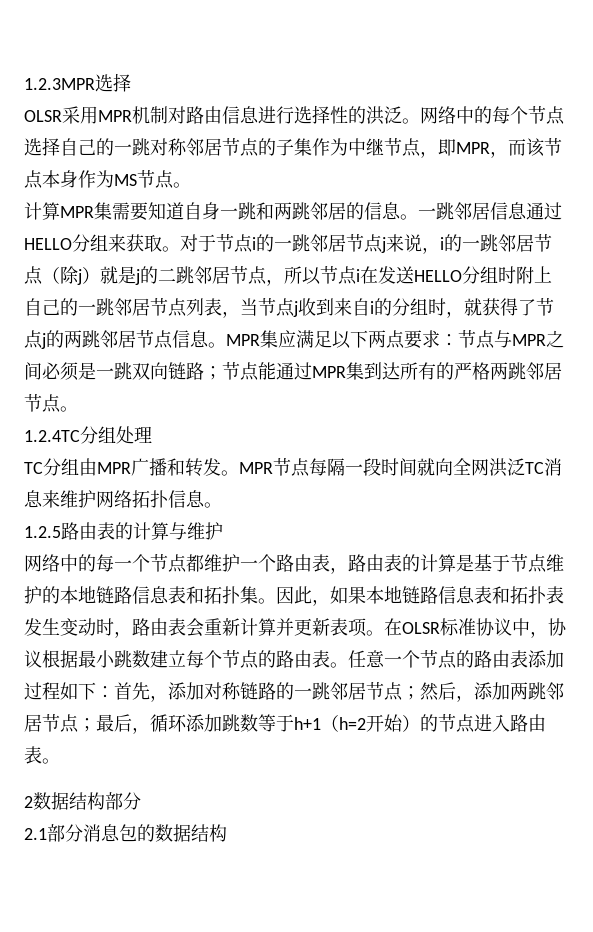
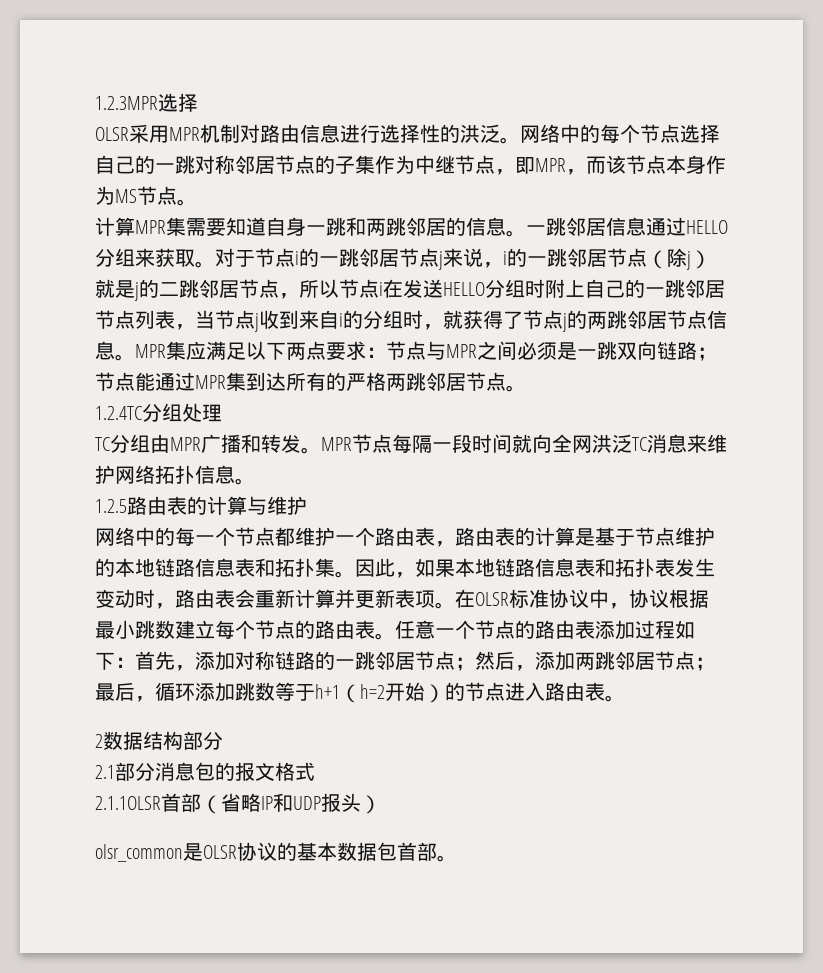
- 2.1部分消息包的数据结构
+ 2.1部分消息包的报文格式
+ 2.1.1OLSR首部（省略IP和UDP报头）
+ olsr_common是OLSR协议的基本数据包首部。

